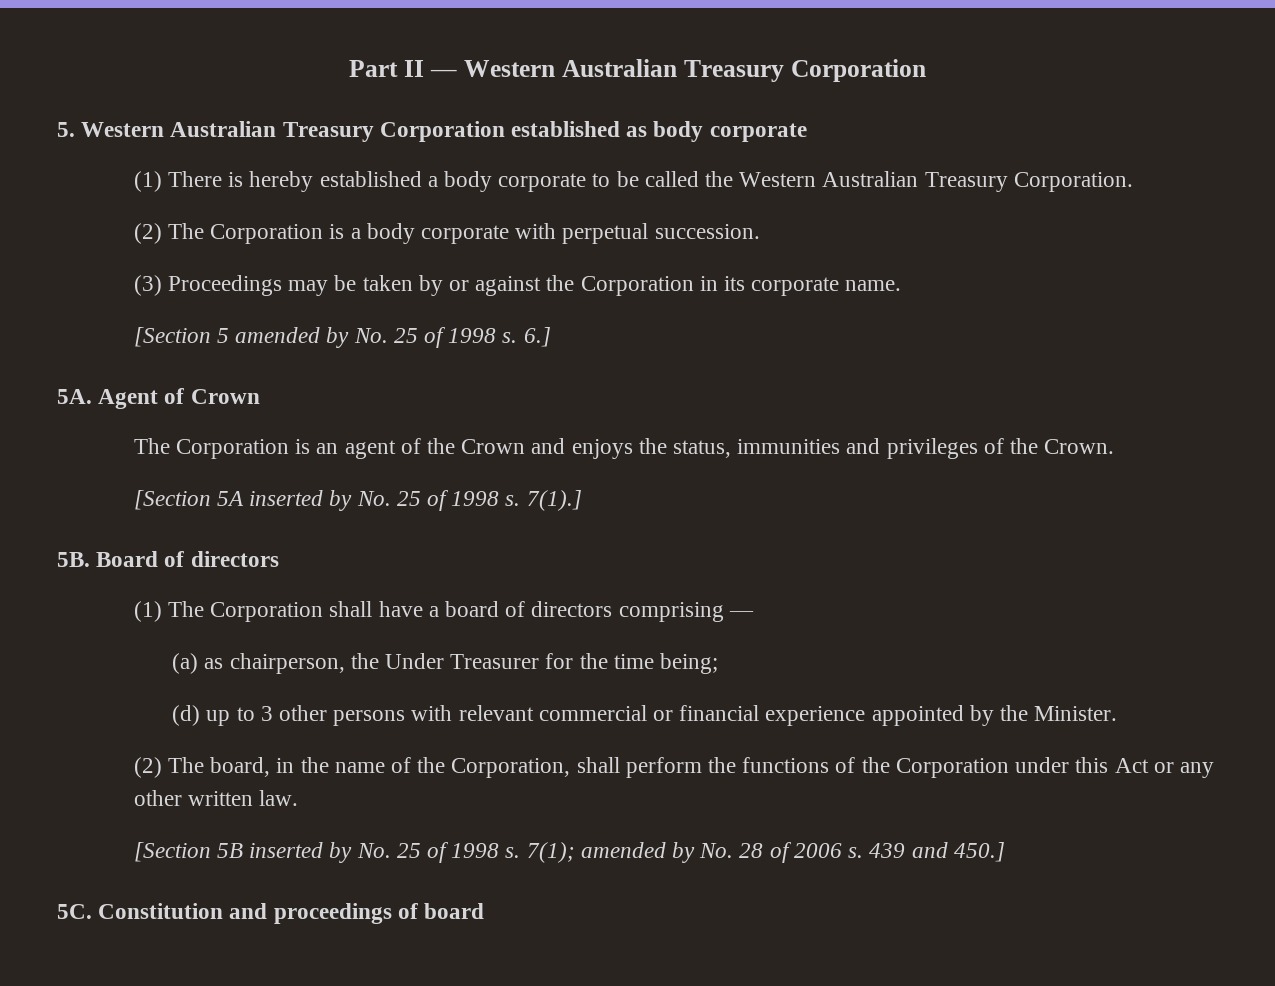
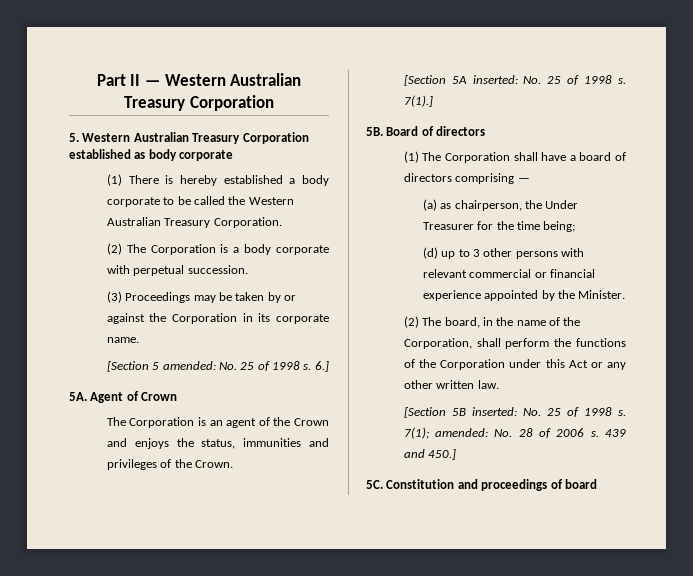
- [Section 5 amended by No. 25 of 1998 s.
+ [Section 5 amended: No. 25 of 1998 s.
- [Section 5A inserted by No. 25 of 1998 s.
+ [Section 5A inserted: No. 25 of 1998 s.
- [Section 5B inserted by No. 25 of 1998 s.
+ [Section 5B inserted: No. 25 of 1998 s.
- 7(1); amended by No. 28 of 2006 s.
+ 7(1); amended: No. 28 of 2006 s.

